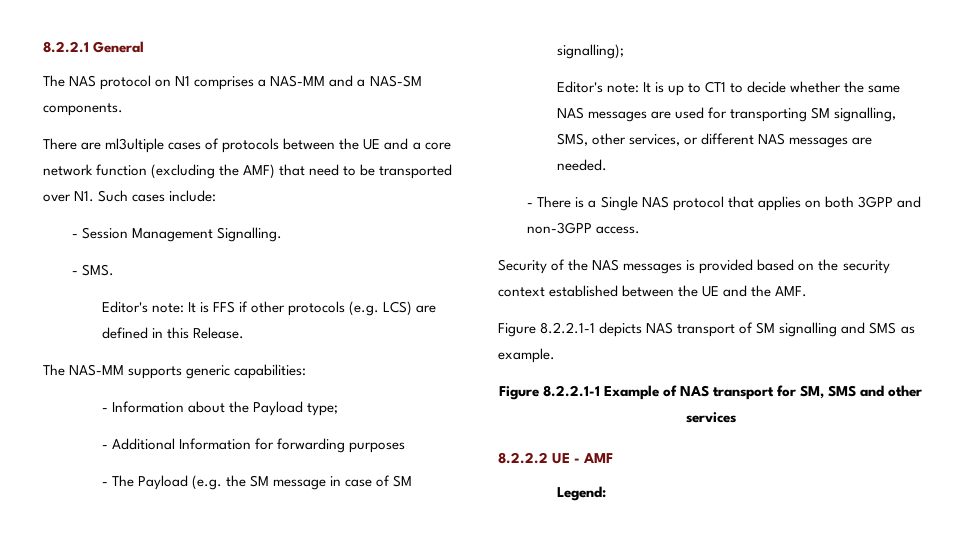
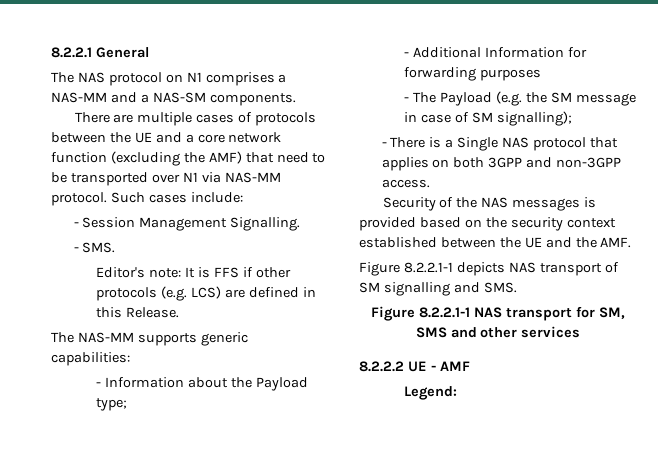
- There are ml3ultiple cases of protocols between the UE and a core network function (excluding the AMF) that need to be transported over N1. Such cases include:
+ There are multiple cases of protocols between the UE and a core network function (excluding the AMF) that need to be transported over N1 via NAS-MM protocol. Such cases include:
- Editor's note: It is up to CT1 to decide whether the same NAS messages are used for transporting SM signalling, SMS, other services, or different NAS messages are needed.
- Figure 8.2.2.1-1 depicts NAS transport of SM signalling and SMS as example.
- Figure 8.2.2.1-1 Example of NAS transport for SM, SMS and other services
+ Figure 8.2.2.1-1 depicts NAS transport of SM signalling and SMS.
+ Figure 8.2.2.1-1 NAS transport for SM, SMS and other services

